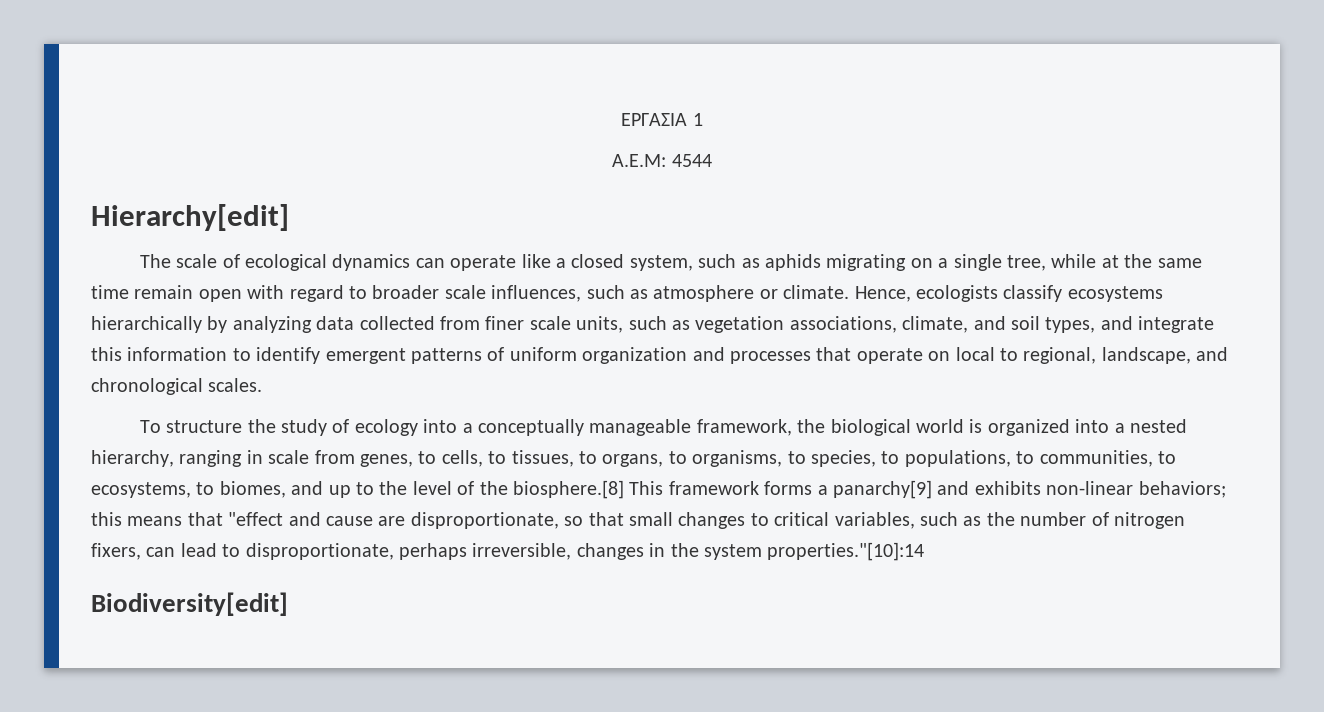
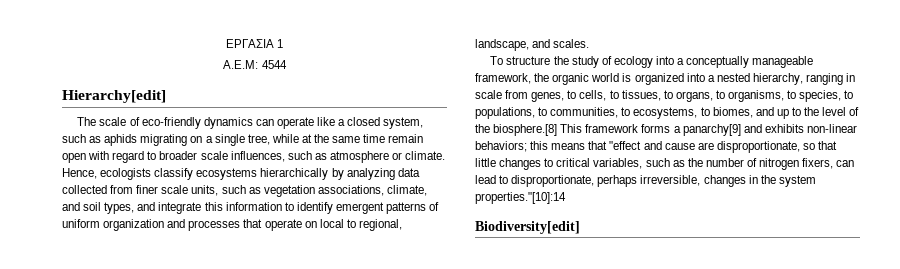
- The scale of ecological dynamics can operate like a closed system, such as aphids migrating on a single tree, while at the same time remain open with regard to broader scale influences, such as atmosphere or climate.
+ The scale of eco-friendly dynamics can operate like a closed system, such as aphids migrating on a single tree, while at the same time remain open with regard to broader scale influences, such as atmosphere or climate.
- Hence, ecologists classify ecosystems hierarchically by analyzing data collected from finer scale units, such as vegetation associations, climate, and soil types, and integrate this information to identify emergent patterns of uniform organization and processes that operate on local to regional, landscape, and chronological scales.
+ Hence, ecologists classify ecosystems hierarchically by analyzing data collected from finer scale units, such as vegetation associations, climate, and soil types, and integrate this information to identify emergent patterns of uniform organization and processes that operate on local to regional, landscape, and scales.
- To structure the study of ecology into a conceptually manageable framework, the biological world is organized into a nested hierarchy, ranging in scale from genes, to cells, to tissues, to organs, to organisms, to species, to populations, to communities, to ecosystems, to biomes, and up to the level of the biosphere.[8] This framework forms a panarchy[9] and exhibits non-linear behaviors;
+ To structure the study of ecology into a conceptually manageable framework, the organic world is organized into a nested hierarchy, ranging in scale from genes, to cells, to tissues, to organs, to organisms, to species, to populations, to communities, to ecosystems, to biomes, and up to the level of the biosphere.[8] This framework forms a panarchy[9] and exhibits non-linear behaviors;
- this means that "effect and cause are disproportionate, so that small changes to critical variables, such as the number of nitrogen fixers, can lead to disproportionate, perhaps irreversible, changes in the system properties."[10]:14
+ this means that "effect and cause are disproportionate, so that little changes to critical variables, such as the number of nitrogen fixers, can lead to disproportionate, perhaps irreversible, changes in the system properties."[10]:14

